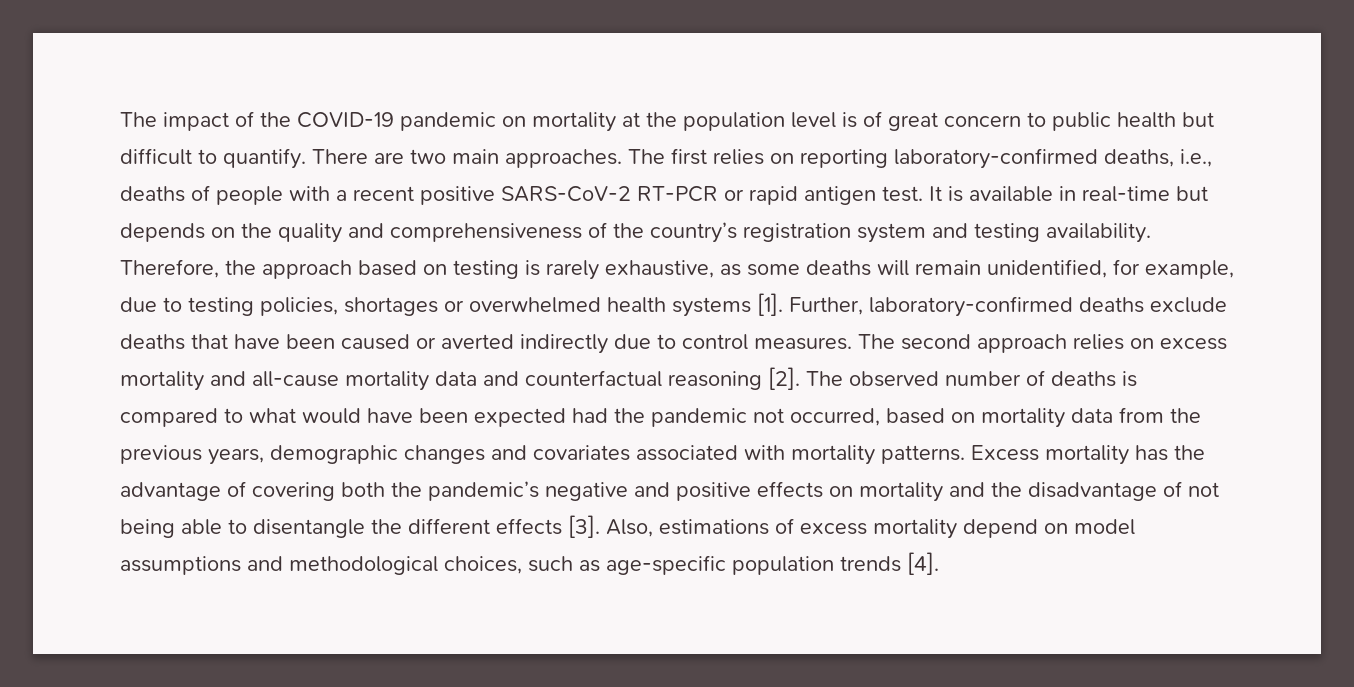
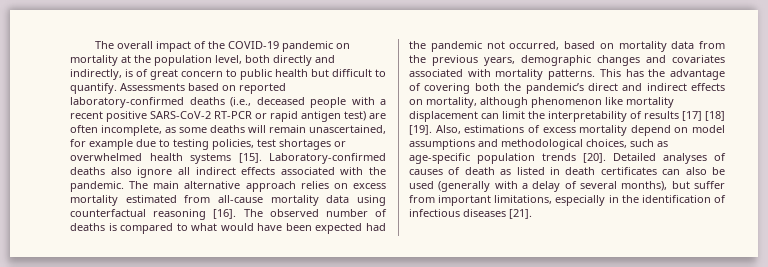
- The impact of the COVID-19 pandemic on mortality at the population level is of great concern to public health but difficult to quantify.
+ The overall impact of the COVID-19 pandemic on mortality at the population level, both directly and indirectly, is of great concern to public health but difficult to quantify.
- There are two main approaches. The first relies on reporting laboratory-confirmed deaths, i.e., deaths of people with a recent positive SARS-CoV-2 RT-PCR or rapid antigen test. It is available in real-time but depends on the quality and comprehensiveness of the country’s registration system and testing availability. Therefore, the approach based on testing is rarely exhaustive, as some deaths will remain unidentified, for example, due to testing policies, shortages or overwhelmed health systems [1]. Further, laboratory-confirmed deaths exclude deaths that have been caused or averted indirectly due to control measures. The second approach relies on excess mortality and all-cause mortality data and counterfactual reasoning [2].
+ Assessments based on reported laboratory-confirmed deaths (i.e., deceased people with a recent positive SARS-CoV-2 RT-PCR or rapid antigen test) are often incomplete, as some deaths will remain unascertained, for example due to testing policies, test shortages or overwhelmed health systems [15]. Laboratory-confirmed deaths also ignore all indirect effects associated with the pandemic. The main alternative approach relies on excess mortality estimated from all-cause mortality data using counterfactual reasoning [16].
- Excess mortality has the advantage of covering both the pandemic’s negative and positive effects on mortality and the disadvantage of not being able to disentangle the different effects [3].
+ This has the advantage of covering both the pandemic’s direct and indirect effects on mortality, although phenomenon like mortality displacement can limit the interpretability of results [17] [18] [19].
- Also, estimations of excess mortality depend on model assumptions and methodological choices, such as age-specific population trends [4].
+ Also, estimations of excess mortality depend on model assumptions and methodological choices, such as age-specific population trends [20]. Detailed analyses of causes of death as listed in death certificates can also be used (generally with a delay of several months), but suffer from important limitations, especially in the identification of infectious diseases [21].

